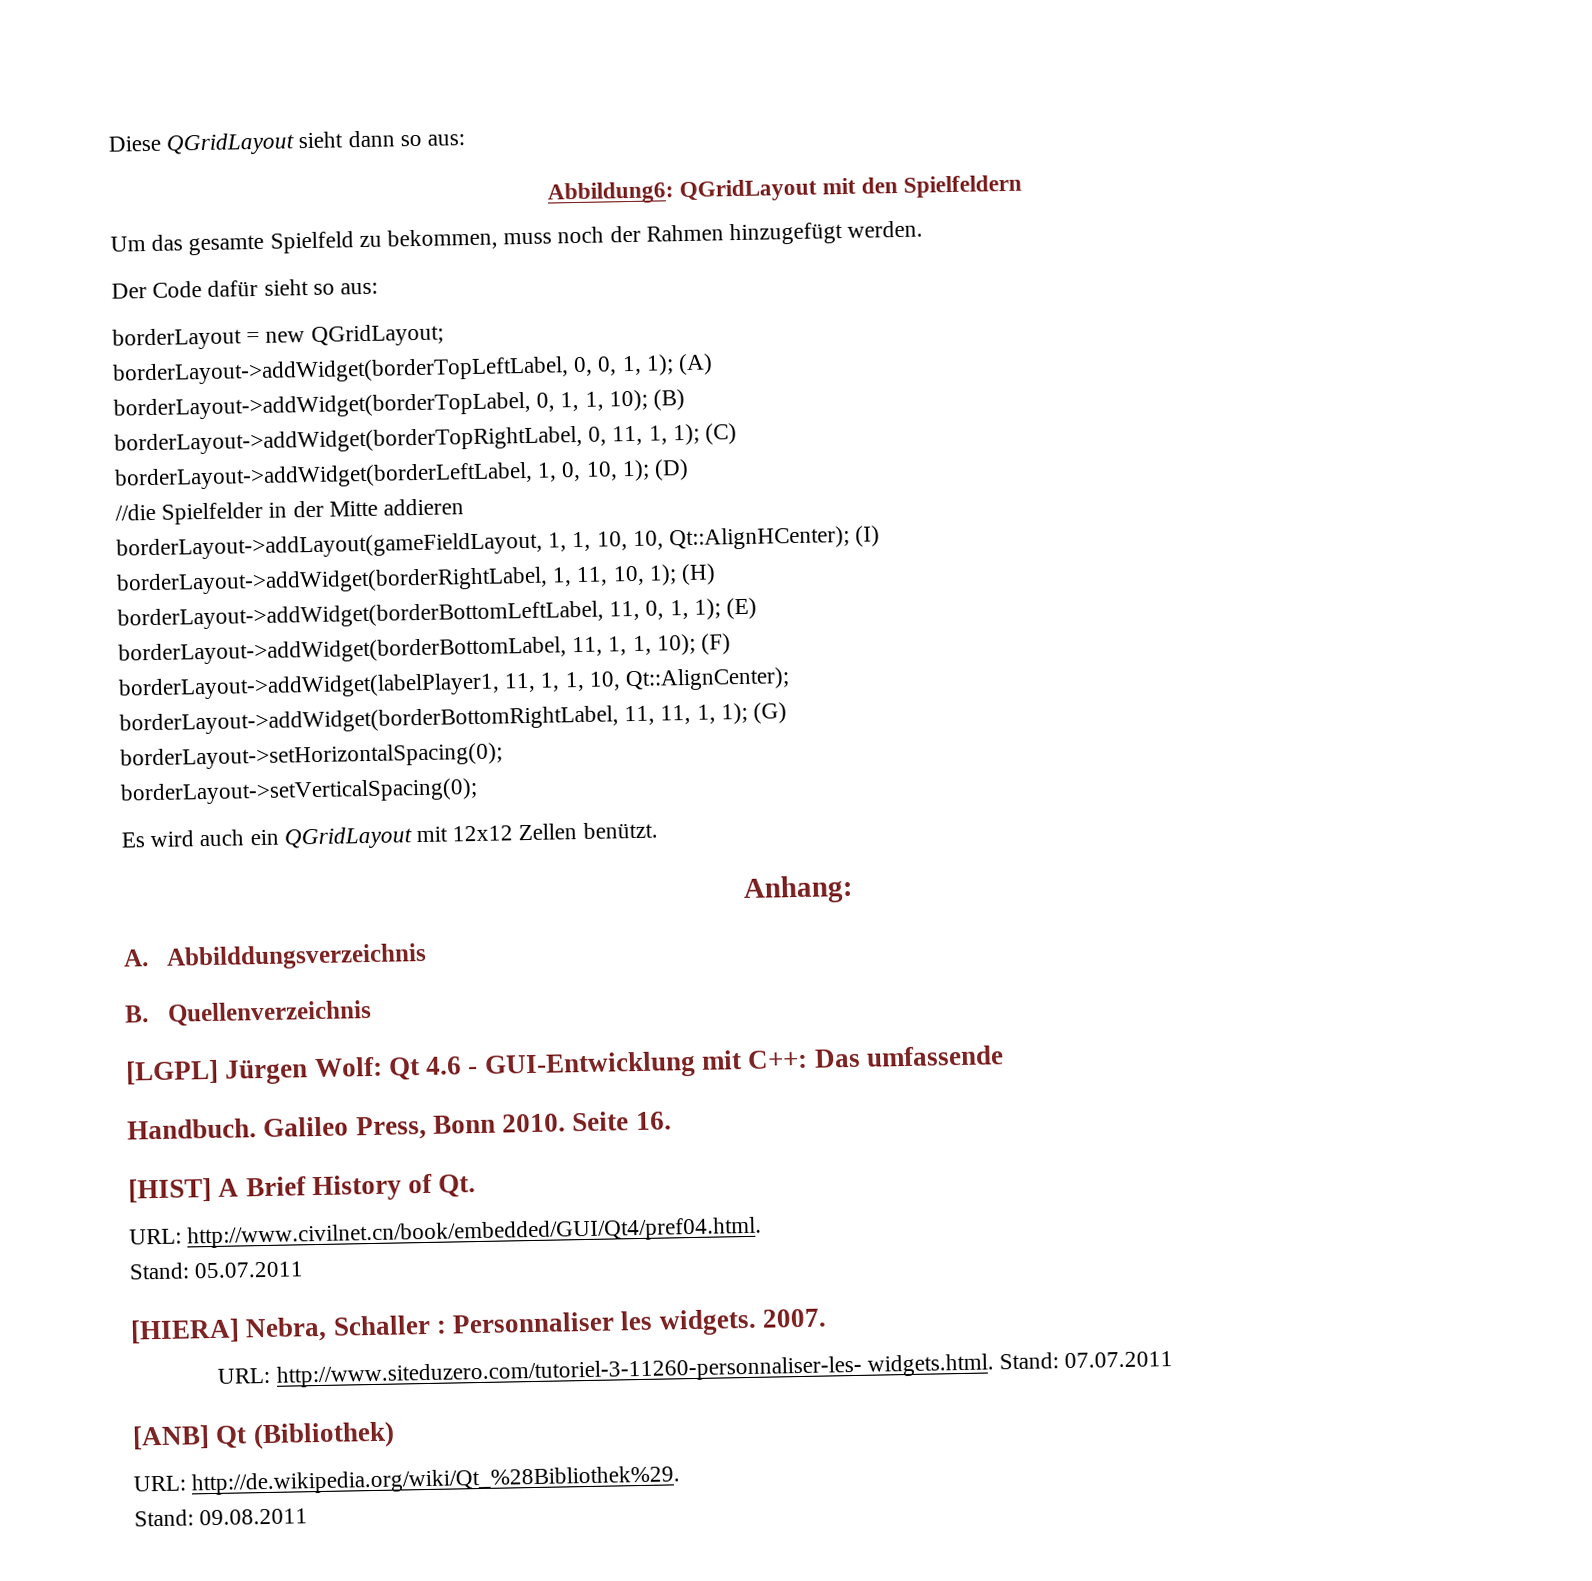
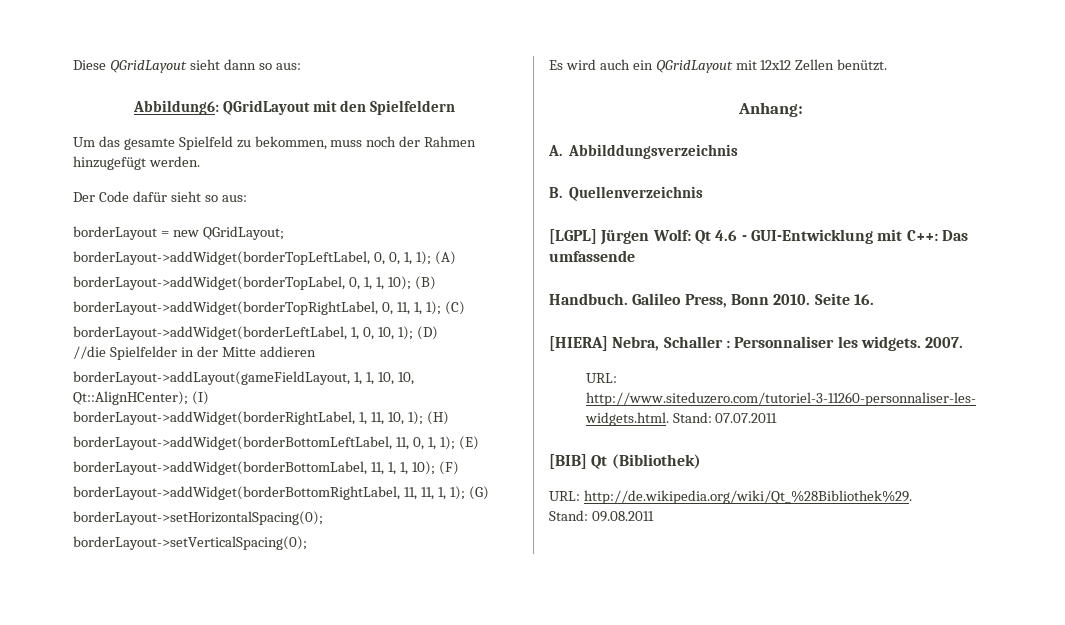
- borderLayout->addWidget(labelPlayer1, 11, 1, 1, 10, Qt::AlignCenter);
- [HIST] A Brief History of Qt.
- URL: http://www.civilnet.cn/book/embedded/GUI/Qt4/pref04.html.
- Stand: 05.07.2011
- [ANB] Qt (Bibliothek)
+ [BIB] Qt (Bibliothek)

